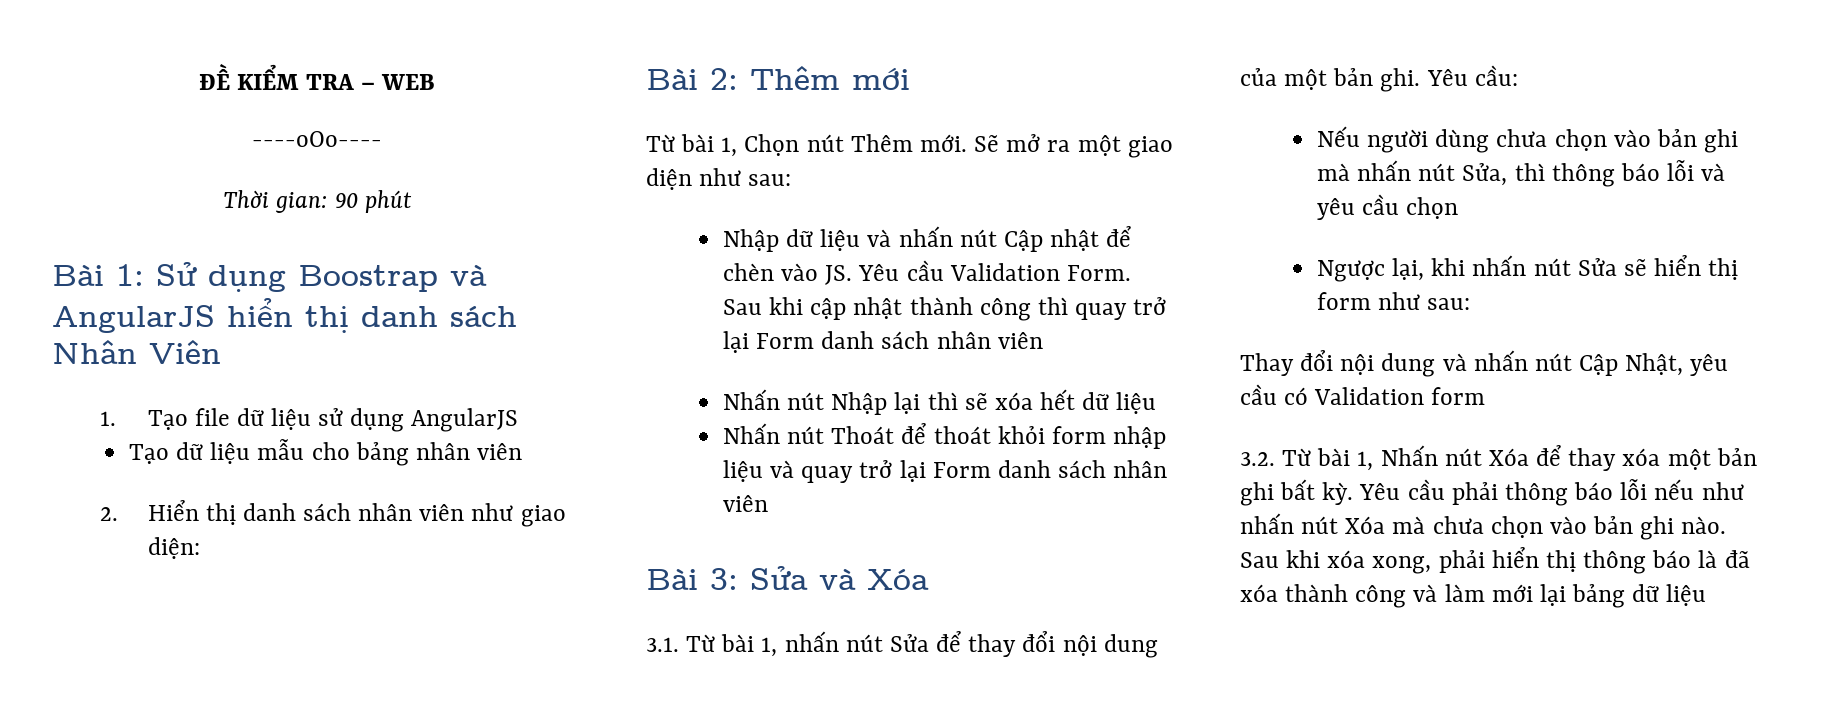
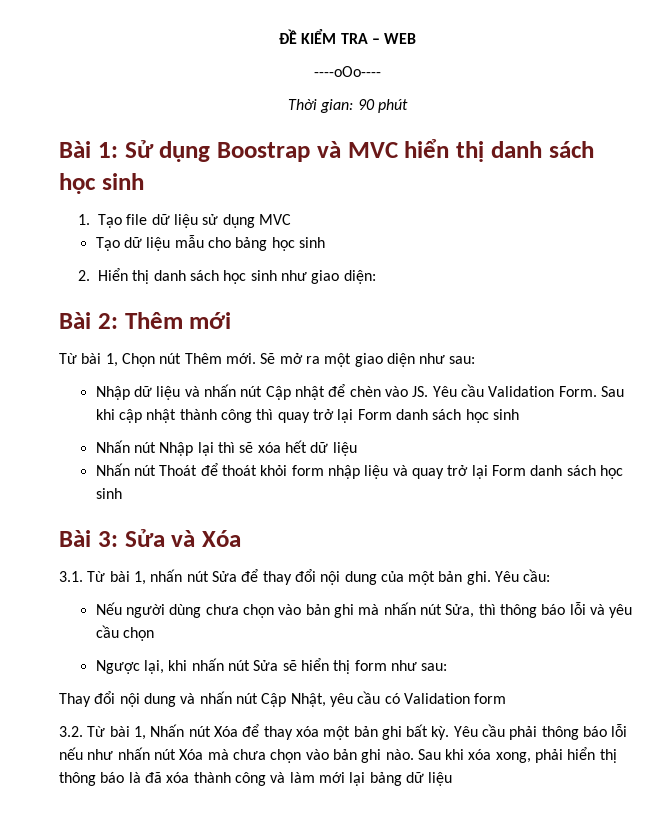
- Bài 1: Sử dụng Boostrap và AngularJS hiển thị danh sách Nhân Viên
+ Bài 1: Sử dụng Boostrap và MVC hiển thị danh sách học sinh
- 1. Tạo file dữ liệu sử dụng AngularJS
+ 1. Tạo file dữ liệu sử dụng MVC
- Tạo dữ liệu mẫu cho bảng nhân viên
+ Tạo dữ liệu mẫu cho bảng học sinh
- 2. Hiển thị danh sách nhân viên như giao diện:
+ 2. Hiển thị danh sách học sinh như giao diện:
- Sau khi cập nhật thành công thì quay trở lại Form danh sách nhân viên
+ Sau khi cập nhật thành công thì quay trở lại Form danh sách học sinh
- Nhấn nút Thoát để thoát khỏi form nhập liệu và quay trở lại Form danh sách nhân viên
+ Nhấn nút Thoát để thoát khỏi form nhập liệu và quay trở lại Form danh sách học sinh

